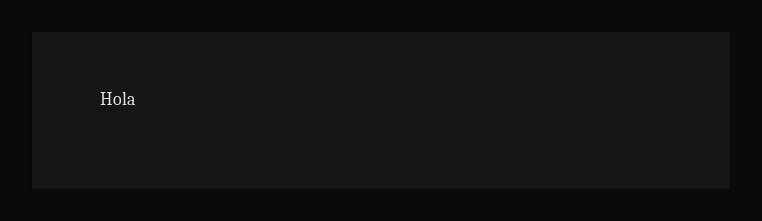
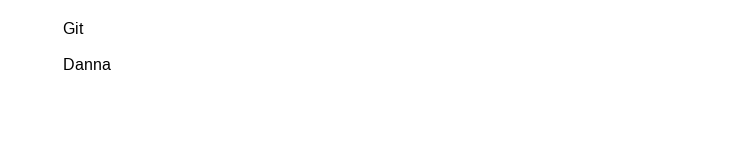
- Hola
+ Git
+ Danna

